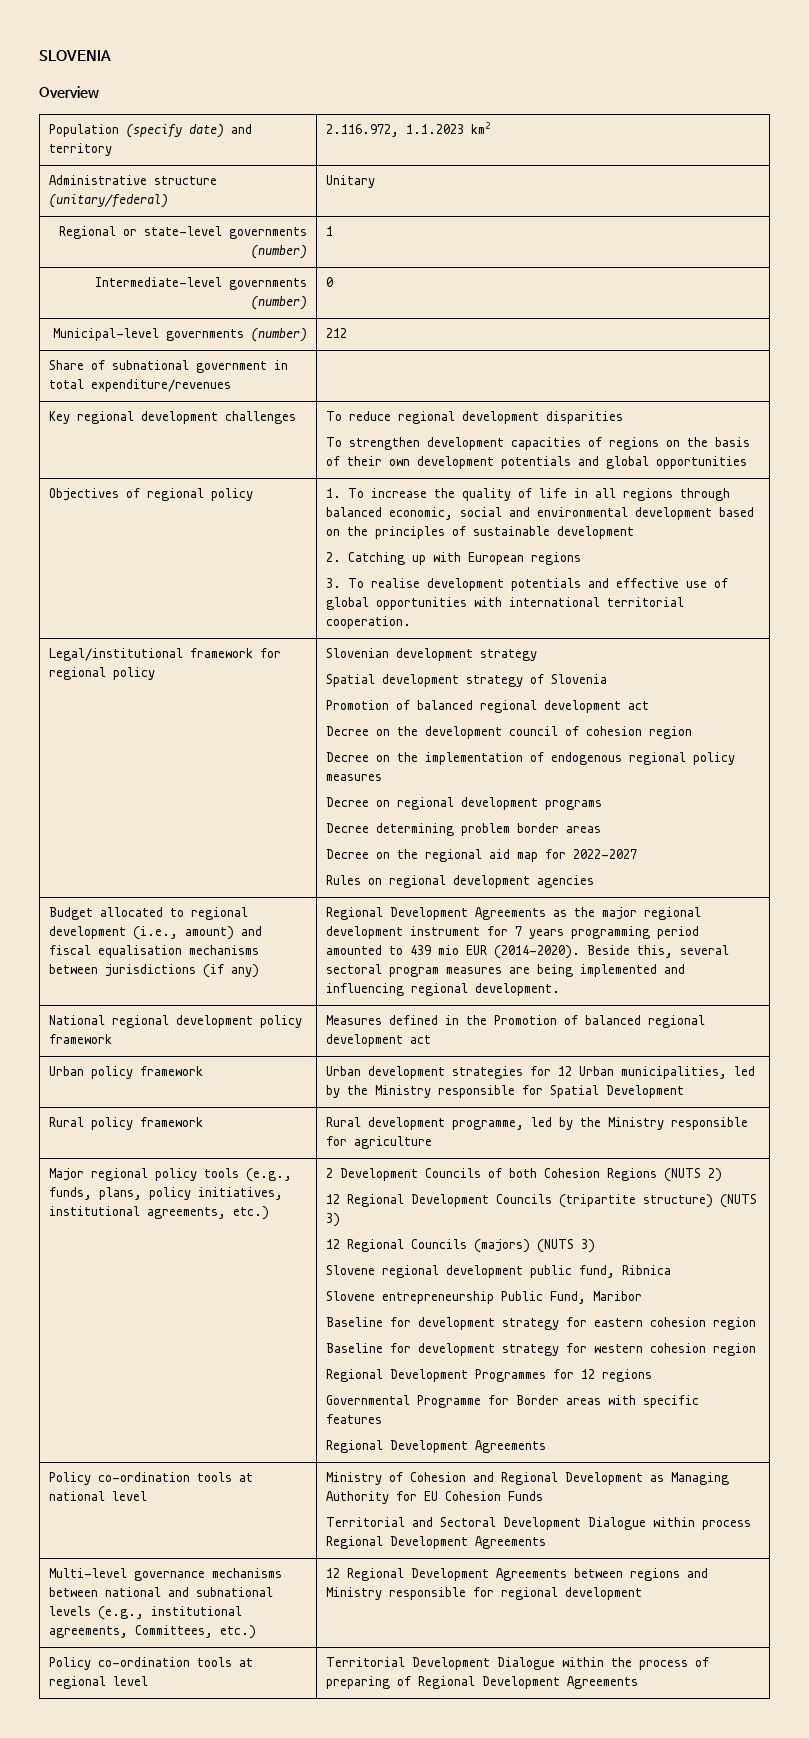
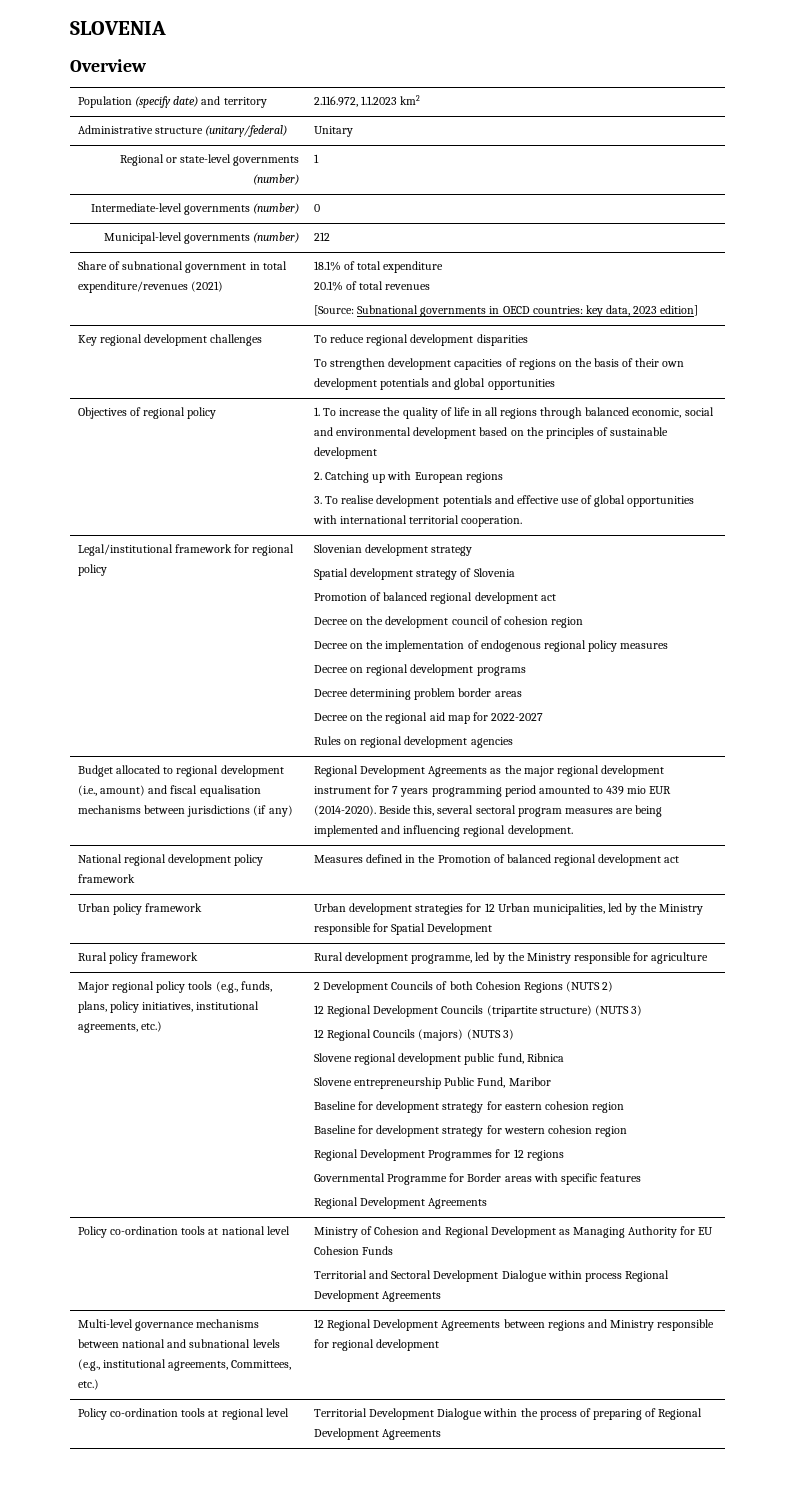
- Share of subnational government in total expenditure/revenues |
+ Share of subnational government in total expenditure/revenues (2021) | 18.1% of total expenditure
+ 20.1% of total revenues
+ [Source: Subnational governments in OECD countries: key data, 2023 edition]

